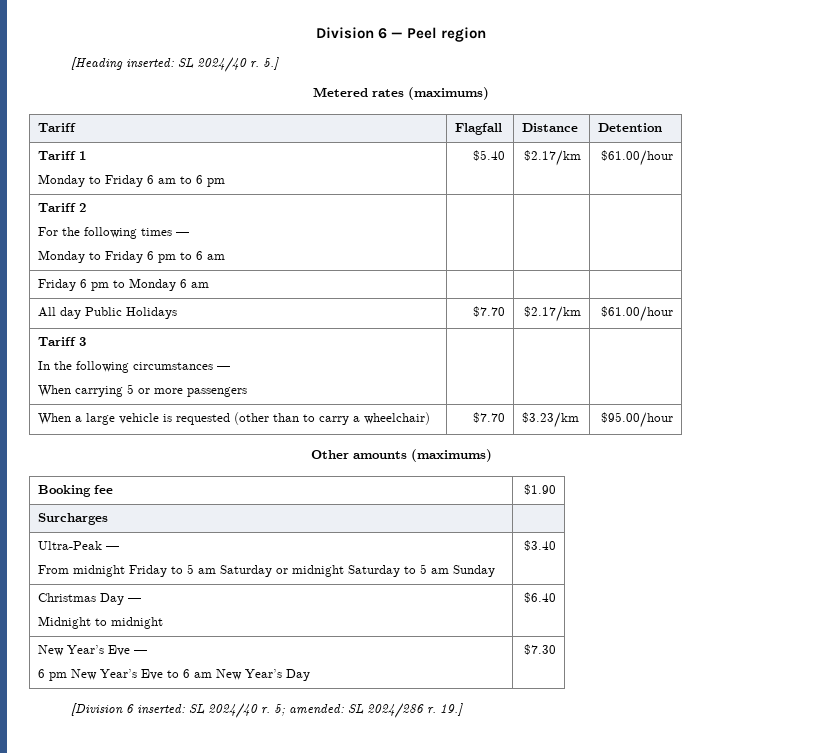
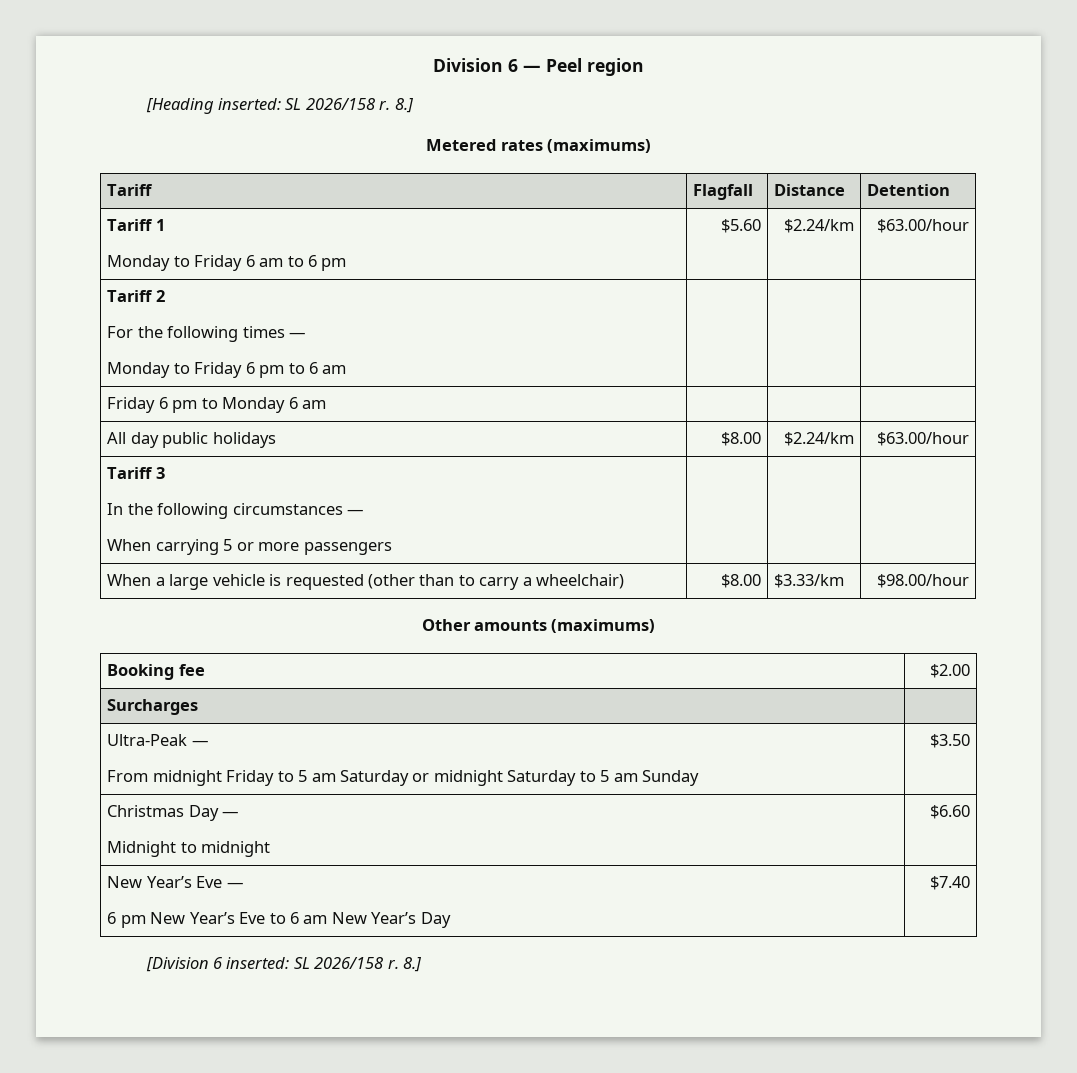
- [Heading inserted: SL 2024/40 r. 5.]
+ [Heading inserted: SL 2026/158 r. 8.]
  Tariff | Flagfall | Distance | Detention
  Tariff 1
- Monday to Friday 6 am to 6 pm | $5.40 | $2.17/km | $61.00/hour
+ Monday to Friday 6 am to 6 pm | $5.60 | $2.24/km | $63.00/hour
- All day Public Holidays | $7.70 | $2.17/km | $61.00/hour
+ All day public holidays | $8.00 | $2.24/km | $63.00/hour
- When a large vehicle is requested (other than to carry a wheelchair) | $7.70 | $3.23/km | $95.00/hour
+ When a large vehicle is requested (other than to carry a wheelchair) | $8.00 | $3.33/km | $98.00/hour
- Booking fee | $1.90
+ Booking fee | $2.00
  Ultra-Peak —
- From midnight Friday to 5 am Saturday or midnight Saturday to 5 am Sunday | $3.40
+ From midnight Friday to 5 am Saturday or midnight Saturday to 5 am Sunday | $3.50
  Christmas Day —
- Midnight to midnight | $6.40
+ Midnight to midnight | $6.60
  New Year’s Eve —
- 6 pm New Year’s Eve to 6 am New Year’s Day | $7.30
+ 6 pm New Year’s Eve to 6 am New Year’s Day | $7.40
- [Division 6 inserted: SL 2024/40 r. 5; amended: SL 2024/286 r. 19.]
+ [Division 6 inserted: SL 2026/158 r. 8.]

